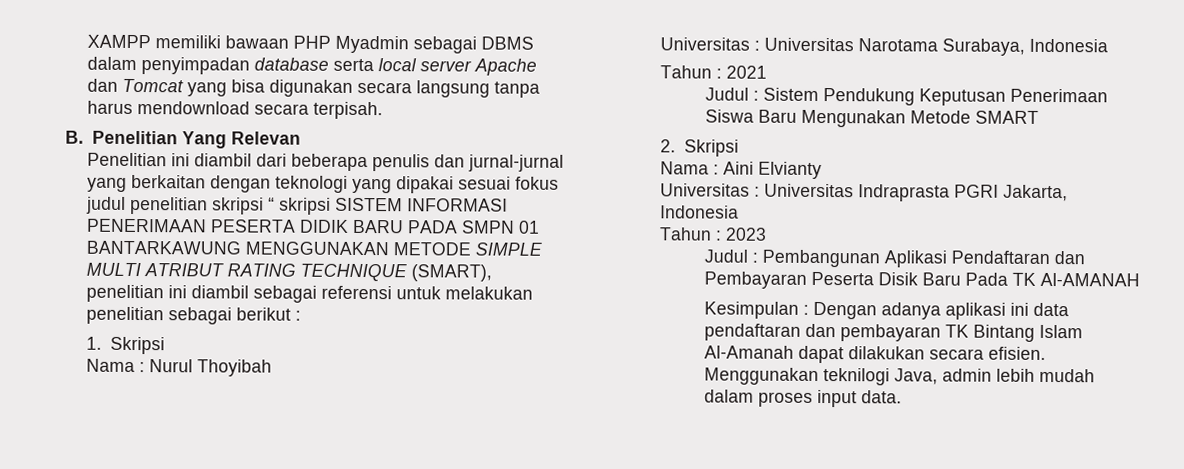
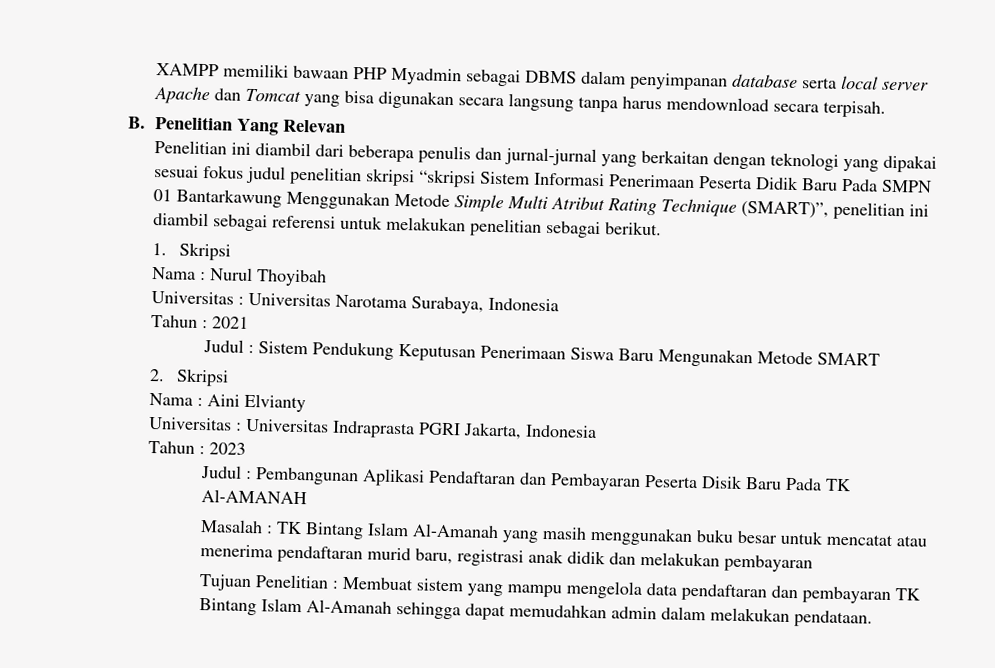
- XAMPP memiliki bawaan PHP Myadmin sebagai DBMS dalam penyimpadan database serta local server Apache dan Tomcat yang bisa digunakan secara langsung tanpa harus mendownload secara terpisah.
+ XAMPP memiliki bawaan PHP Myadmin sebagai DBMS dalam penyimpanan database serta local server Apache dan Tomcat yang bisa digunakan secara langsung tanpa harus mendownload secara terpisah.
- Penelitian ini diambil dari beberapa penulis dan jurnal-jurnal yang berkaitan dengan teknologi yang dipakai sesuai fokus judul penelitian skripsi “ skripsi SISTEM INFORMASI PENERIMAAN PESERTA DIDIK BARU PADA SMPN 01 BANTARKAWUNG MENGGUNAKAN METODE SIMPLE MULTI ATRIBUT RATING TECHNIQUE (SMART), penelitian ini diambil sebagai referensi untuk melakukan penelitian sebagai berikut :
+ Penelitian ini diambil dari beberapa penulis dan jurnal-jurnal yang berkaitan dengan teknologi yang dipakai sesuai fokus judul penelitian skripsi “skripsi Sistem Informasi Penerimaan Peserta Didik Baru Pada SMPN 01 Bantarkawung Menggunakan Metode Simple Multi Atribut Rating Technique (SMART)”, penelitian ini diambil sebagai referensi untuk melakukan penelitian sebagai berikut.
- Kesimpulan : Dengan adanya aplikasi ini data pendaftaran dan pembayaran TK Bintang Islam Al-Amanah dapat dilakukan secara efisien. Menggunakan teknilogi Java, admin lebih mudah dalam proses input data.
+ Masalah : TK Bintang Islam Al-Amanah yang masih menggunakan buku besar untuk mencatat atau menerima pendaftaran murid baru, registrasi anak didik dan melakukan pembayaran
+ Tujuan Penelitian : Membuat sistem yang mampu mengelola data pendaftaran dan pembayaran TK Bintang Islam Al-Amanah sehingga dapat memudahkan admin dalam melakukan pendataan.

